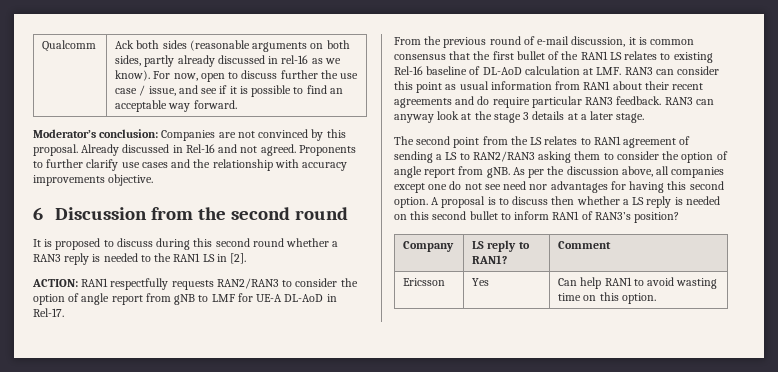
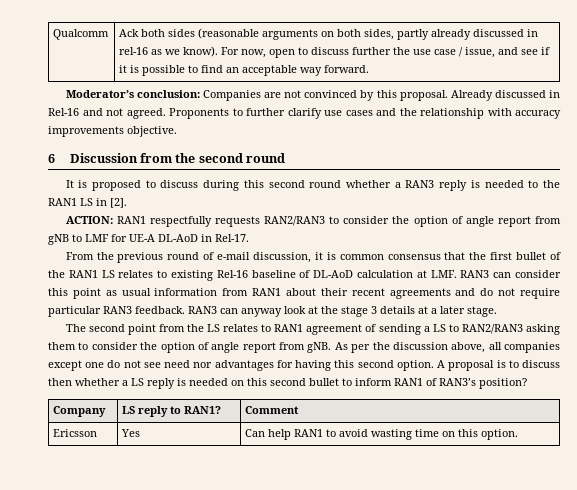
- From the previous round of e-mail discussion, it is common consensus that the first bullet of the RAN1 LS relates to existing Rel-16 baseline of DL-AoD calculation at LMF. RAN3 can consider this point as usual information from RAN1 about their recent agreements and do require particular RAN3 feedback.
+ From the previous round of e-mail discussion, it is common consensus that the first bullet of the RAN1 LS relates to existing Rel-16 baseline of DL-AoD calculation at LMF. RAN3 can consider this point as usual information from RAN1 about their recent agreements and do not require particular RAN3 feedback.

